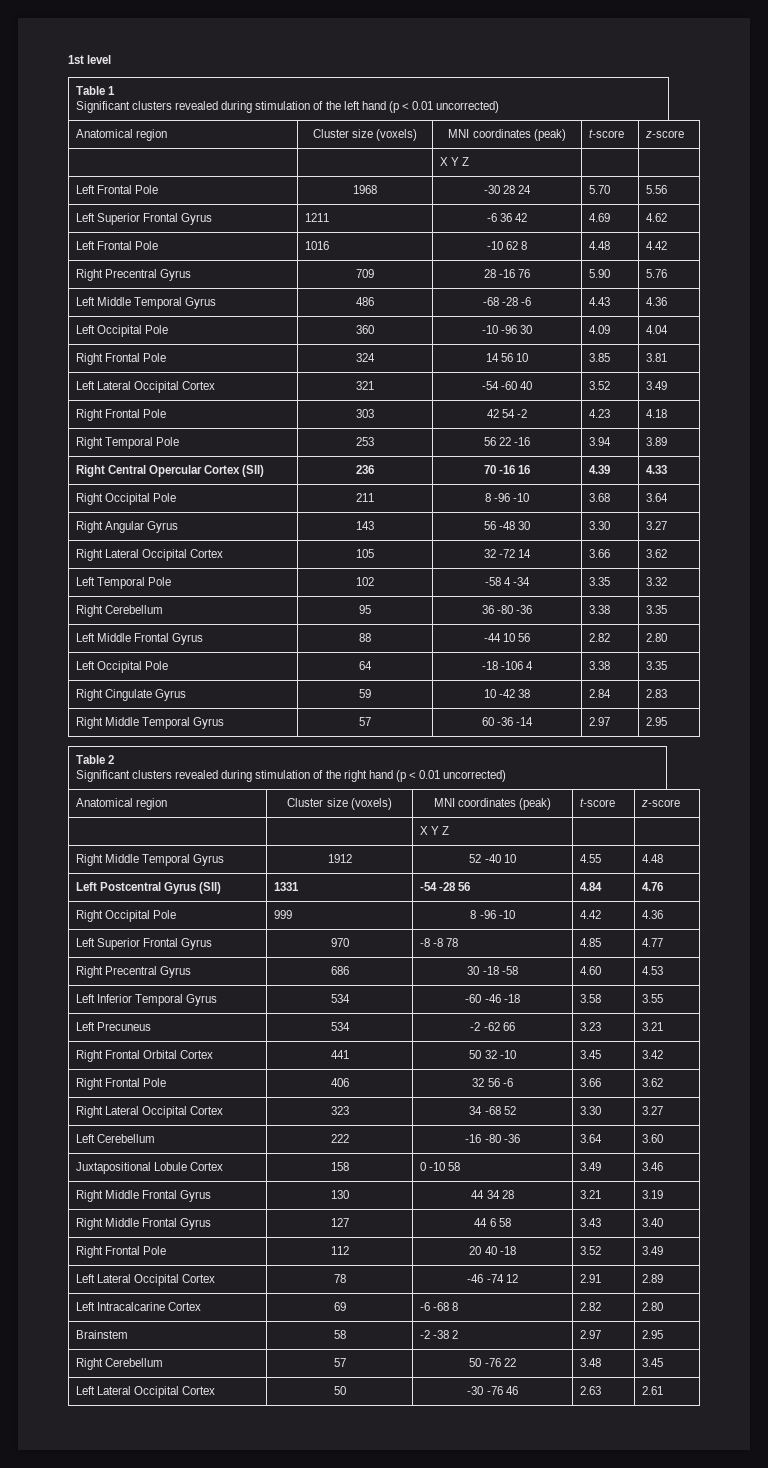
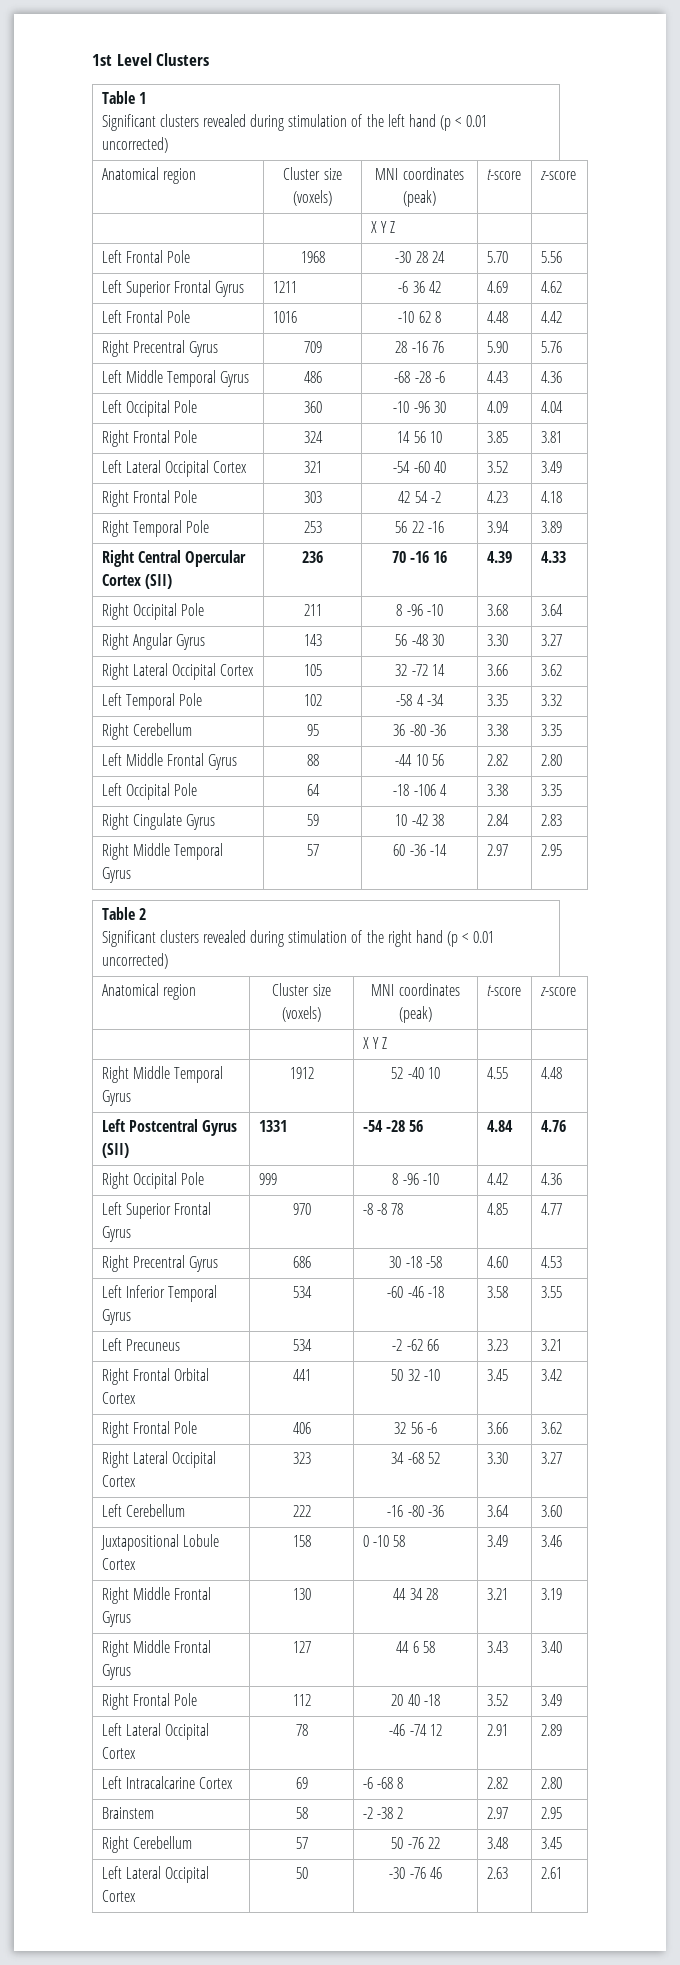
- 1st level
+ 1st Level Clusters

